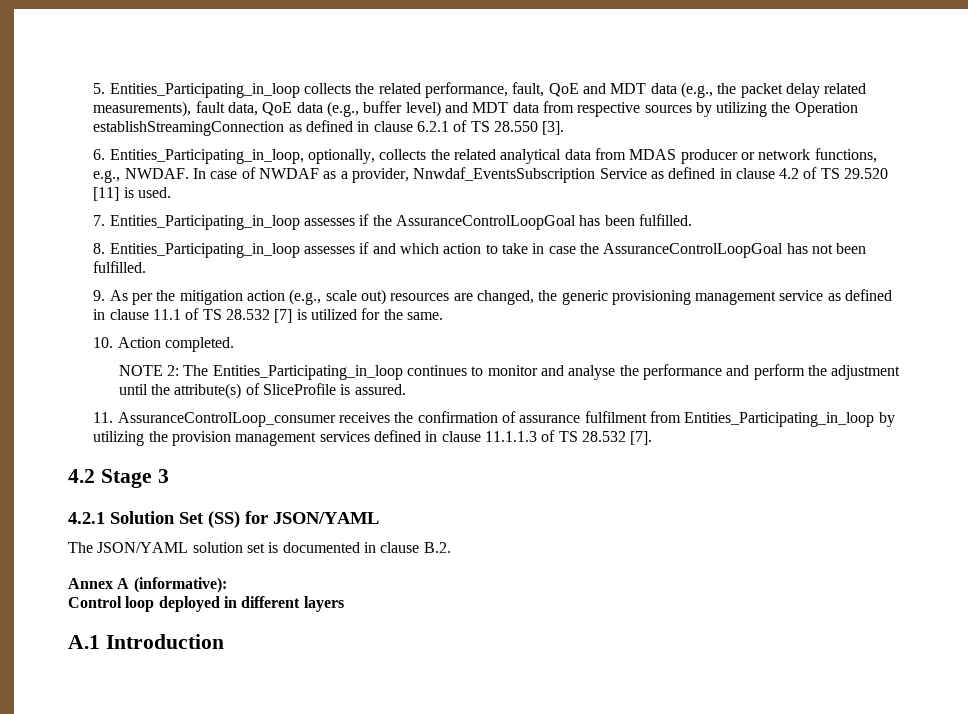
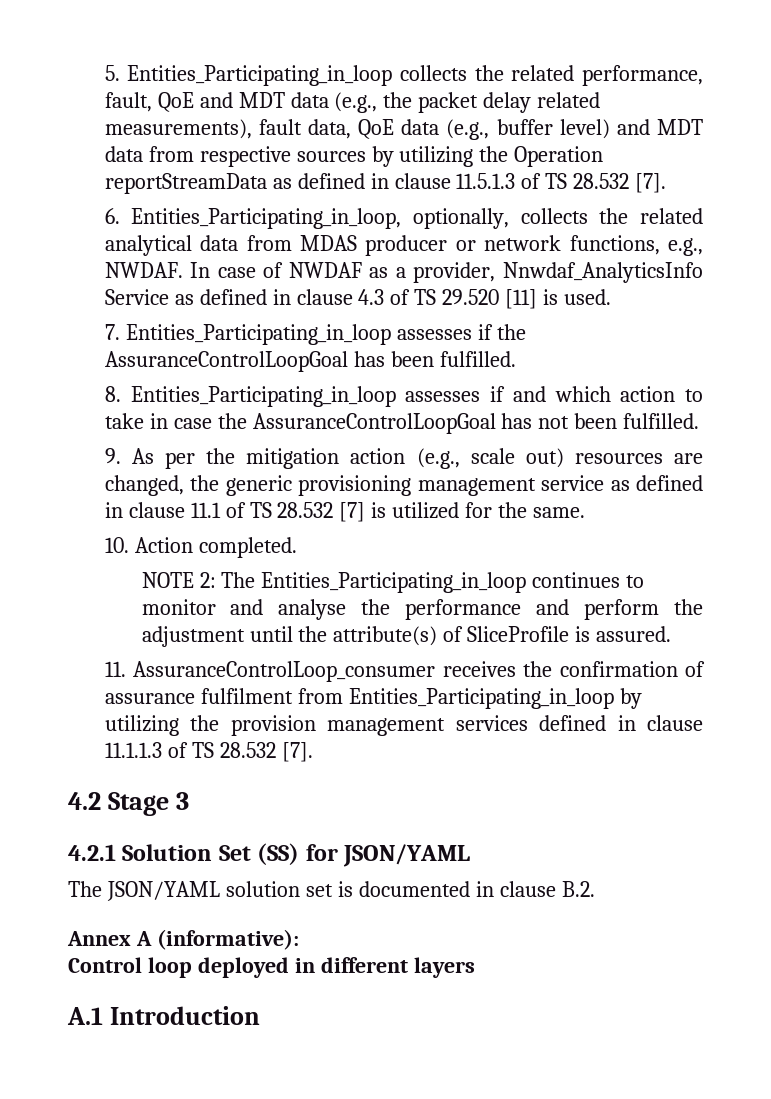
- 5. Entities_Participating_in_loop collects the related performance, fault, QoE and MDT data (e.g., the packet delay related measurements), fault data, QoE data (e.g., buffer level) and MDT data from respective sources by utilizing the Operation establishStreamingConnection as defined in clause 6.2.1 of TS 28.550 [3].
+ 5. Entities_Participating_in_loop collects the related performance, fault, QoE and MDT data (e.g., the packet delay related measurements), fault data, QoE data (e.g., buffer level) and MDT data from respective sources by utilizing the Operation reportStreamData as defined in clause 11.5.1.3 of TS 28.532 [7].
- In case of NWDAF as a provider, Nnwdaf_EventsSubscription Service as defined in clause 4.2 of TS 29.520 [11] is used.
+ In case of NWDAF as a provider, Nnwdaf_AnalyticsInfo Service as defined in clause 4.3 of TS 29.520 [11] is used.

